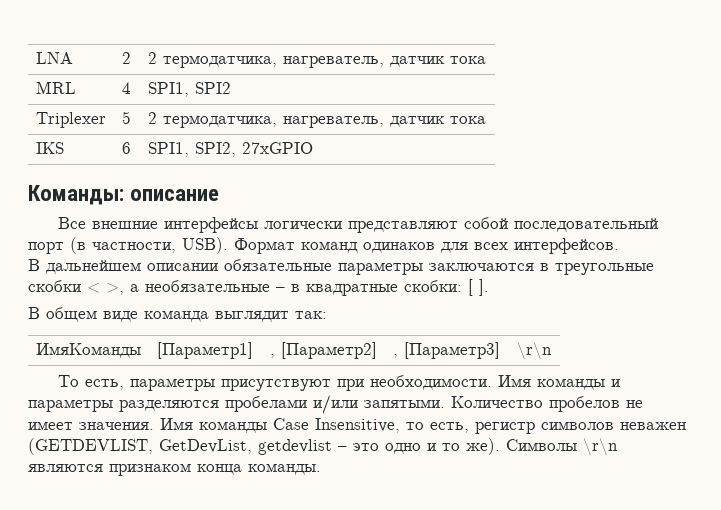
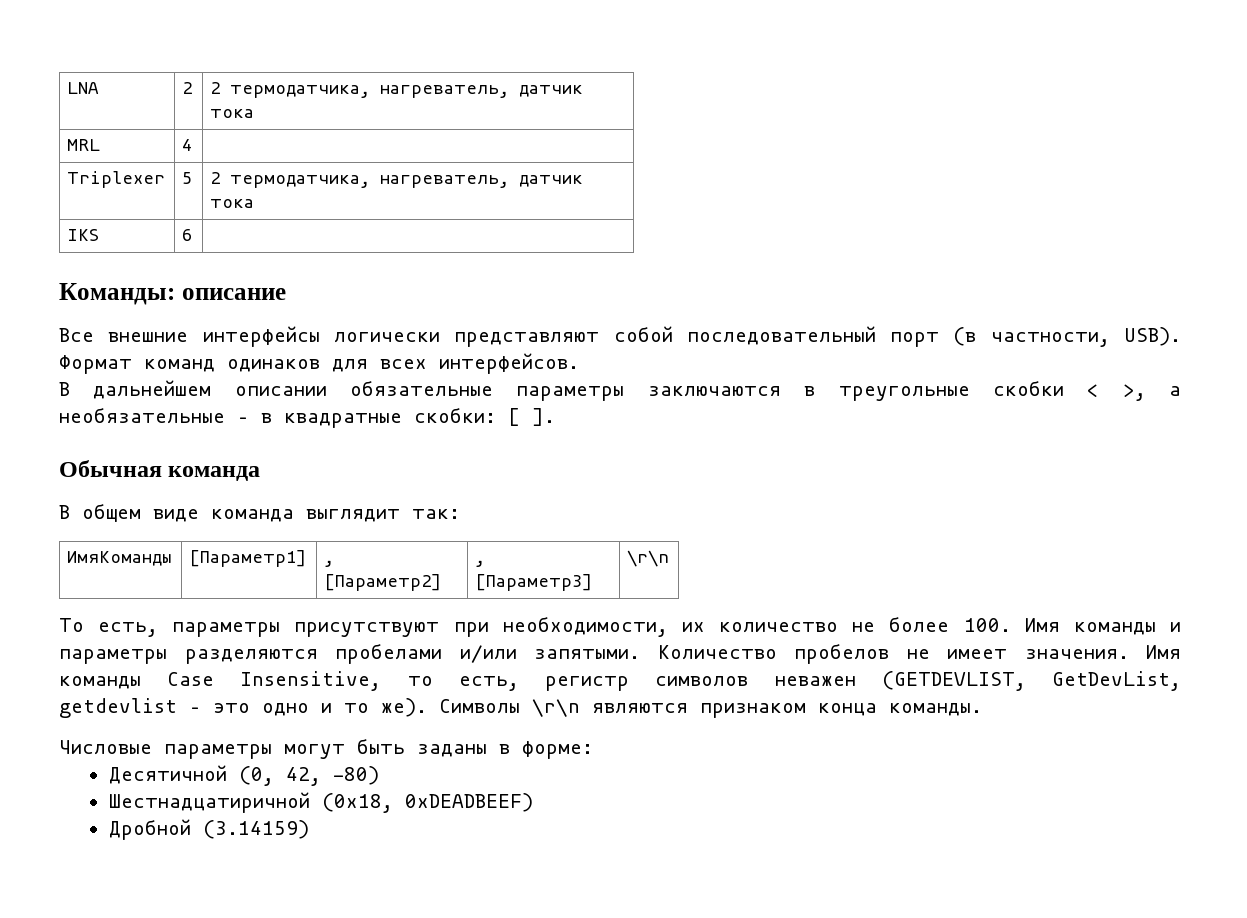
- MRL | 4 | SPI1, SPI2
+ MRL | 4 |
- IKS | 6 | SPI1, SPI2, 27xGPIO
+ IKS | 6 |
+ Обычная команда
- То есть, параметры присутствуют при необходимости. Имя команды и параметры разделяются пробелами и/или запятыми.
+ То есть, параметры присутствуют при необходимости, их количество не более 100. Имя команды и параметры разделяются пробелами и/или запятыми.
+ Числовые параметры могут быть заданы в форме:
+ Десятичной (0, 42, -80)
+ Шестнадцатиричной (0x18, 0xDEADBEEF)
+ Дробной (3.14159)

